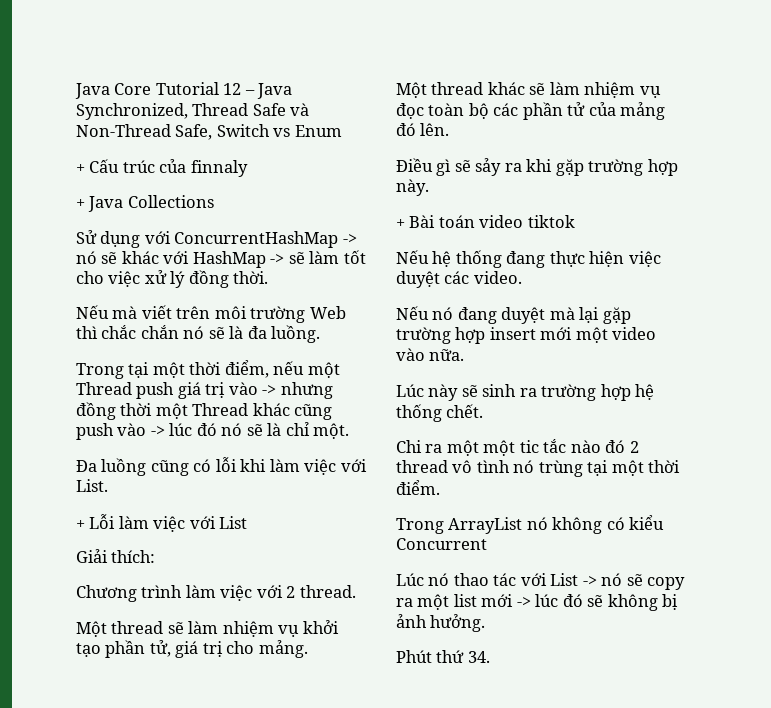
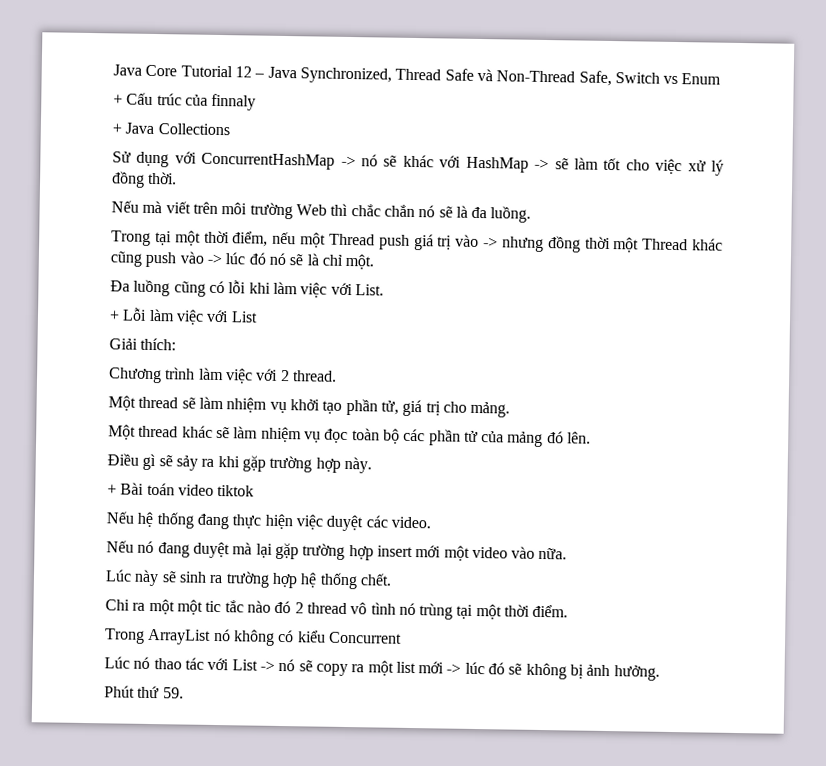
- Phút thứ 34.
+ Phút thứ 59.

